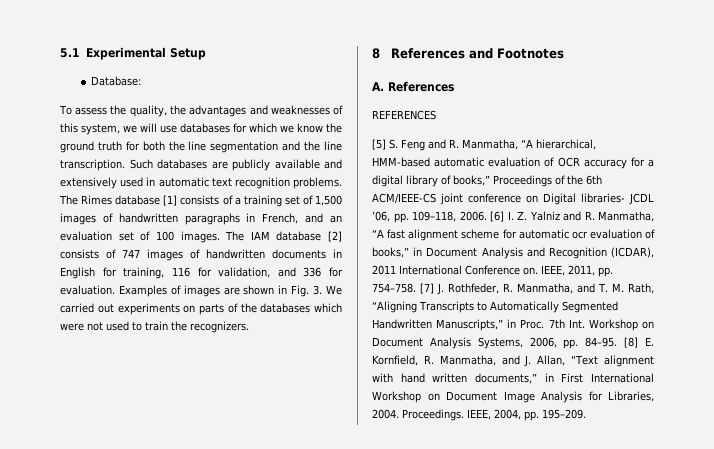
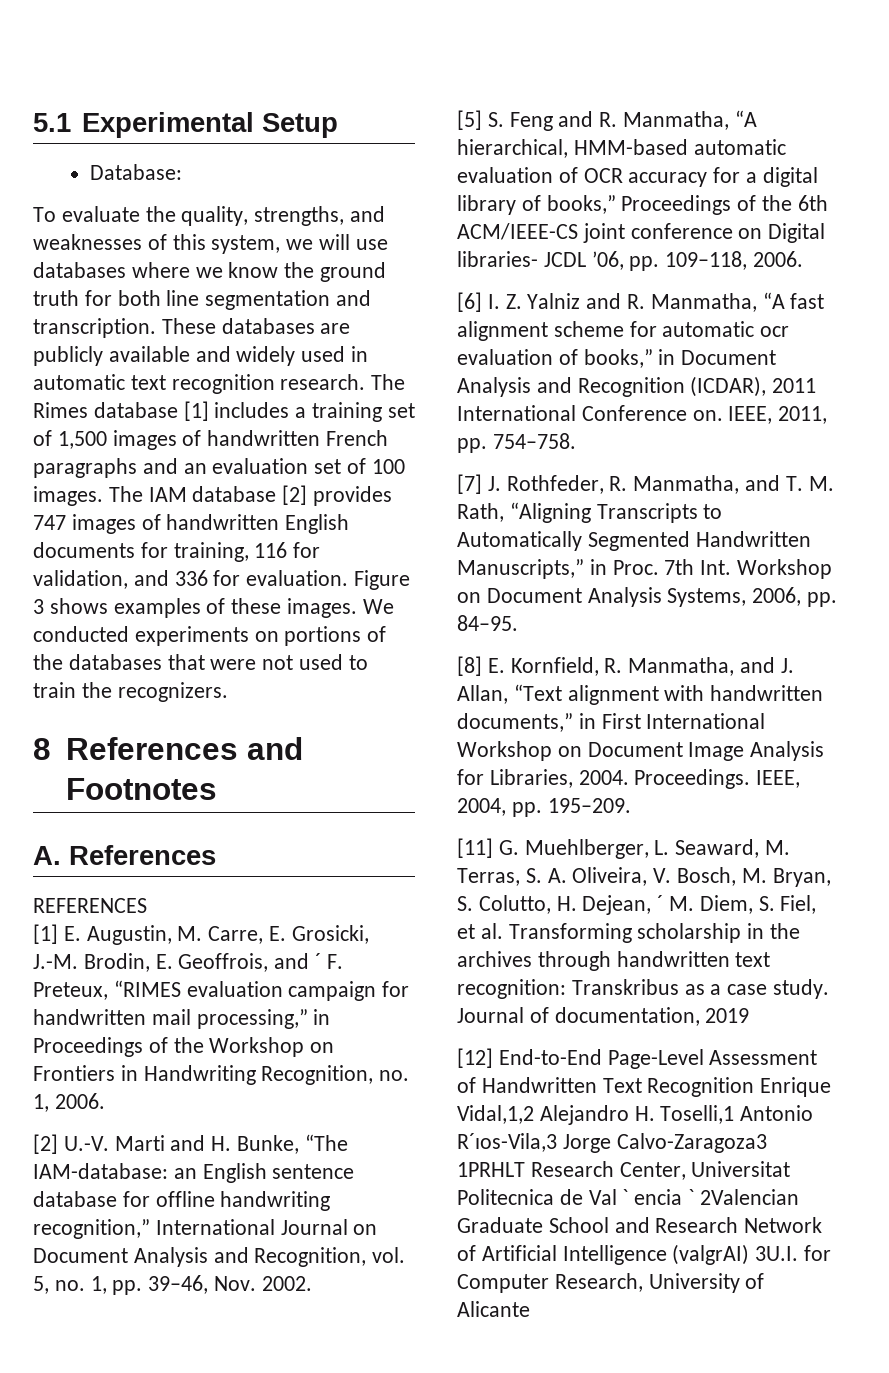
- To assess the quality, the advantages and weaknesses of this system, we will use databases for which we know the ground truth for both the line segmentation and the line transcription. Such databases are publicly available and extensively used in automatic text recognition problems.
+ To evaluate the quality, strengths, and weaknesses of this system, we will use databases where we know the ground truth for both line segmentation and transcription. These databases are publicly available and widely used in automatic text recognition research.
- The Rimes database [1] consists of a training set of 1,500 images of handwritten paragraphs in French, and an evaluation set of 100 images.
+ The Rimes database [1] includes a training set of 1,500 images of handwritten French paragraphs and an evaluation set of 100 images.
- The IAM database [2] consists of 747 images of handwritten documents in English for training, 116 for validation, and 336 for evaluation.
+ The IAM database [2] provides 747 images of handwritten English documents for training, 116 for validation, and 336 for evaluation.
- Examples of images are shown in Fig. 3. We carried out experiments on parts of the databases which were not used to train the recognizers.
+ Figure 3 shows examples of these images. We conducted experiments on portions of the databases that were not used to train the recognizers.
+ [1] E. Augustin, M. Carre, E. Grosicki, J.-M. Brodin, E. Geoffrois, and ´ F. Preteux, “RIMES evaluation campaign for handwritten mail processing,” in Proceedings of the Workshop on Frontiers in Handwriting Recognition, no. 1, 2006.
+ [2] U.-V. Marti and H. Bunke, “The IAM-database: an English sentence database for offline handwriting recognition,” International Journal on Document Analysis and Recognition, vol. 5, no. 1, pp. 39–46, Nov. 2002.
- [5] S. Feng and R. Manmatha, “A hierarchical, HMM-based automatic evaluation of OCR accuracy for a digital library of books,” Proceedings of the 6th ACM/IEEE-CS joint conference on Digital libraries- JCDL ’06, pp. 109–118, 2006. [6] I. Z. Yalniz and R. Manmatha, “A fast alignment scheme for automatic ocr evaluation of books,” in Document Analysis and Recognition (ICDAR), 2011 International Conference on.
+ [5] S. Feng and R. Manmatha, “A hierarchical, HMM-based automatic evaluation of OCR accuracy for a digital library of books,” Proceedings of the 6th ACM/IEEE-CS joint conference on Digital libraries- JCDL ’06, pp. 109–118, 2006.
+ [6] I. Z. Yalniz and R. Manmatha, “A fast alignment scheme for automatic ocr evaluation of books,” in Document Analysis and Recognition (ICDAR), 2011 International Conference on.
- IEEE, 2011, pp. 754–758. [7] J. Rothfeder, R. Manmatha, and T. M. Rath, “Aligning Transcripts to Automatically Segmented Handwritten Manuscripts,” in Proc.
+ IEEE, 2011, pp. 754–758.
+ [7] J. Rothfeder, R. Manmatha, and T. M. Rath, “Aligning Transcripts to Automatically Segmented Handwritten Manuscripts,” in Proc.
- 7th Int. Workshop on Document Analysis Systems, 2006, pp. 84–95. [8] E. Kornfield, R. Manmatha, and J. Allan, “Text alignment with hand written documents,” in First International Workshop on Document Image Analysis for Libraries, 2004.
+ 7th Int. Workshop on Document Analysis Systems, 2006, pp. 84–95.
+ [8] E. Kornfield, R. Manmatha, and J. Allan, “Text alignment with handwritten documents,” in First International Workshop on Document Image Analysis for Libraries, 2004.
+ [11] G. Muehlberger, L. Seaward, M. Terras, S. A. Oliveira, V. Bosch, M. Bryan, S. Colutto, H. Dejean, ´ M. Diem, S. Fiel, et al. Transforming scholarship in the archives through handwritten text recognition: Transkribus as a case study. Journal of documentation, 2019
+ [12] End-to-End Page-Level Assessment of Handwritten Text Recognition Enrique Vidal,1,2 Alejandro H. Toselli,1 Antonio R´ıos-Vila,3 Jorge Calvo-Zaragoza3 1PRHLT Research Center, Universitat Politecnica de Val ` encia ` 2Valencian Graduate School and Research Network of Artificial Intelligence (valgrAI) 3U.I. for Computer Research, University of Alicante

